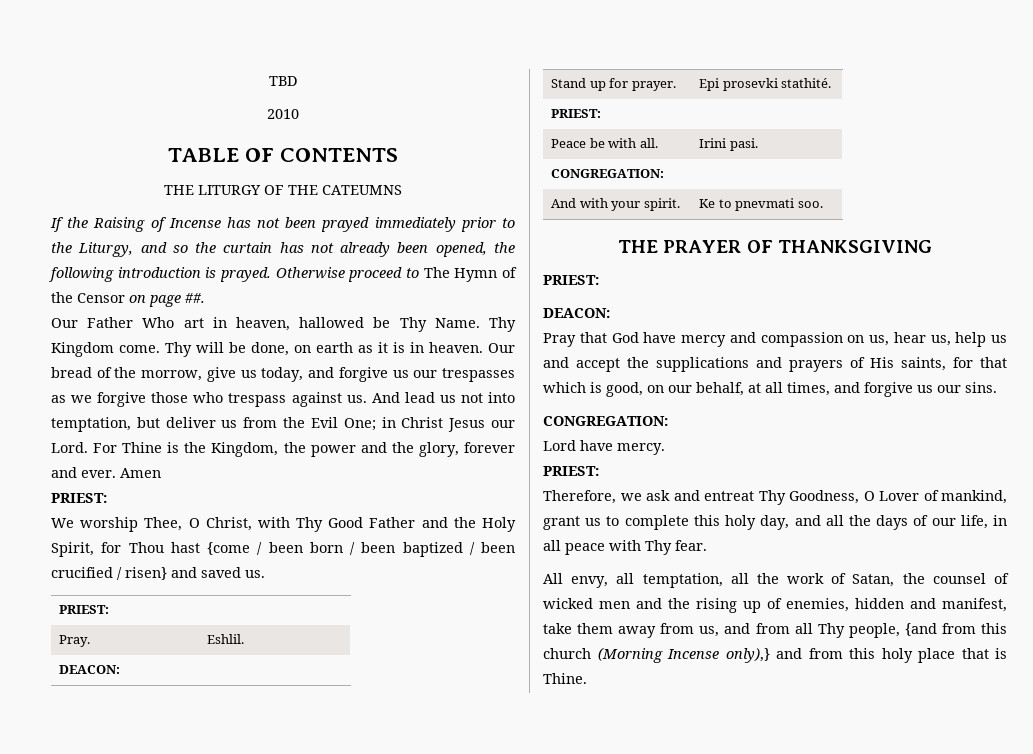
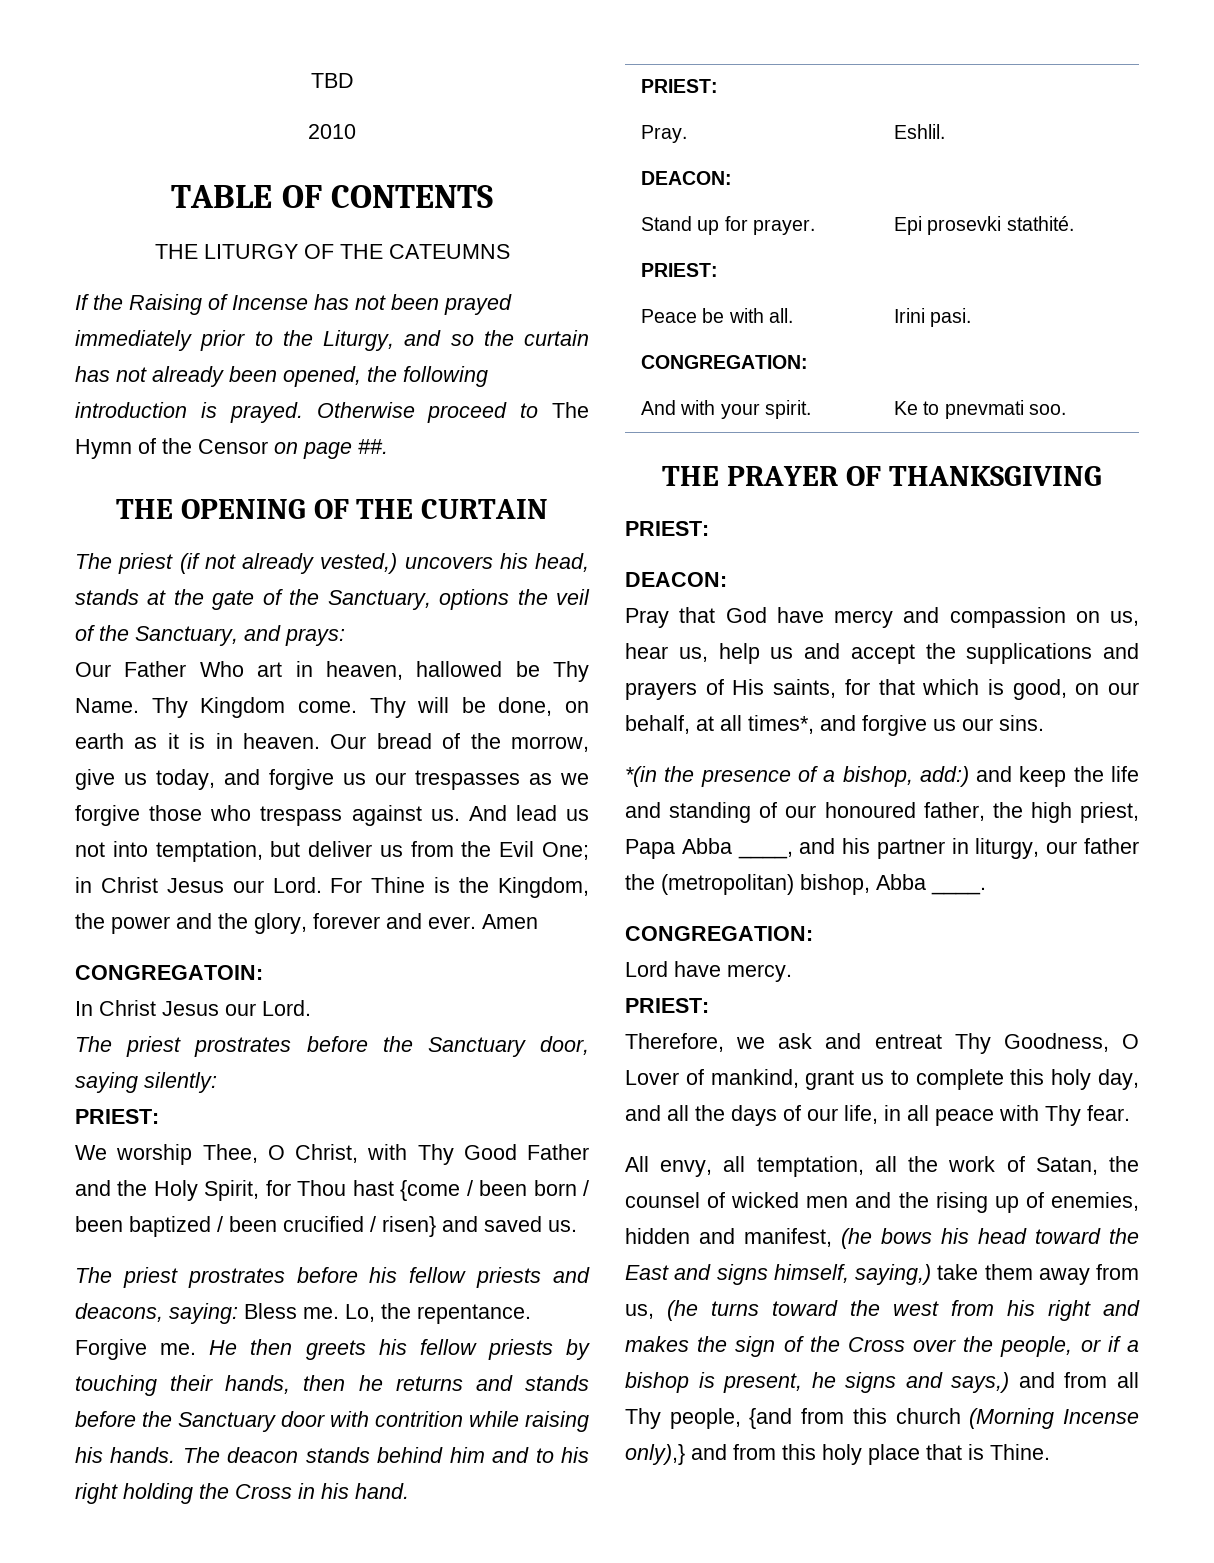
+ THE OPENING OF THE CURTAIN
+ The priest (if not already vested,) uncovers his head, stands at the gate of the Sanctuary, options the veil of the Sanctuary, and prays:
+ CONGREGATOIN:
+ In Christ Jesus our Lord.
+ The priest prostrates before the Sanctuary door, saying silently:
+ The priest prostrates before his fellow priests and deacons, saying: Bless me. Lo, the repentance. Forgive me. He then greets his fellow priests by touching their hands, then he returns and stands before the Sanctuary door with contrition while raising his hands. The deacon stands behind him and to his right holding the Cross in his hand.
- Pray that God have mercy and compassion on us, hear us, help us and accept the supplications and prayers of His saints, for that which is good, on our behalf, at all times, and forgive us our sins.
+ Pray that God have mercy and compassion on us, hear us, help us and accept the supplications and prayers of His saints, for that which is good, on our behalf, at all times*, and forgive us our sins.
+ *(in the presence of a bishop, add:) and keep the life and standing of our honoured father, the high priest, Papa Abba ____, and his partner in liturgy, our father the (metropolitan) bishop, Abba ____.
- All envy, all temptation, all the work of Satan, the counsel of wicked men and the rising up of enemies, hidden and manifest, take them away from us, and from all Thy people, {and from this church (Morning Incense only),} and from this holy place that is Thine.
+ All envy, all temptation, all the work of Satan, the counsel of wicked men and the rising up of enemies, hidden and manifest, (he bows his head toward the East and signs himself, saying,) take them away from us, (he turns toward the west from his right and makes the sign of the Cross over the people, or if a bishop is present, he signs and says,) and from all Thy people, {and from this church (Morning Incense only),} and from this holy place that is Thine.

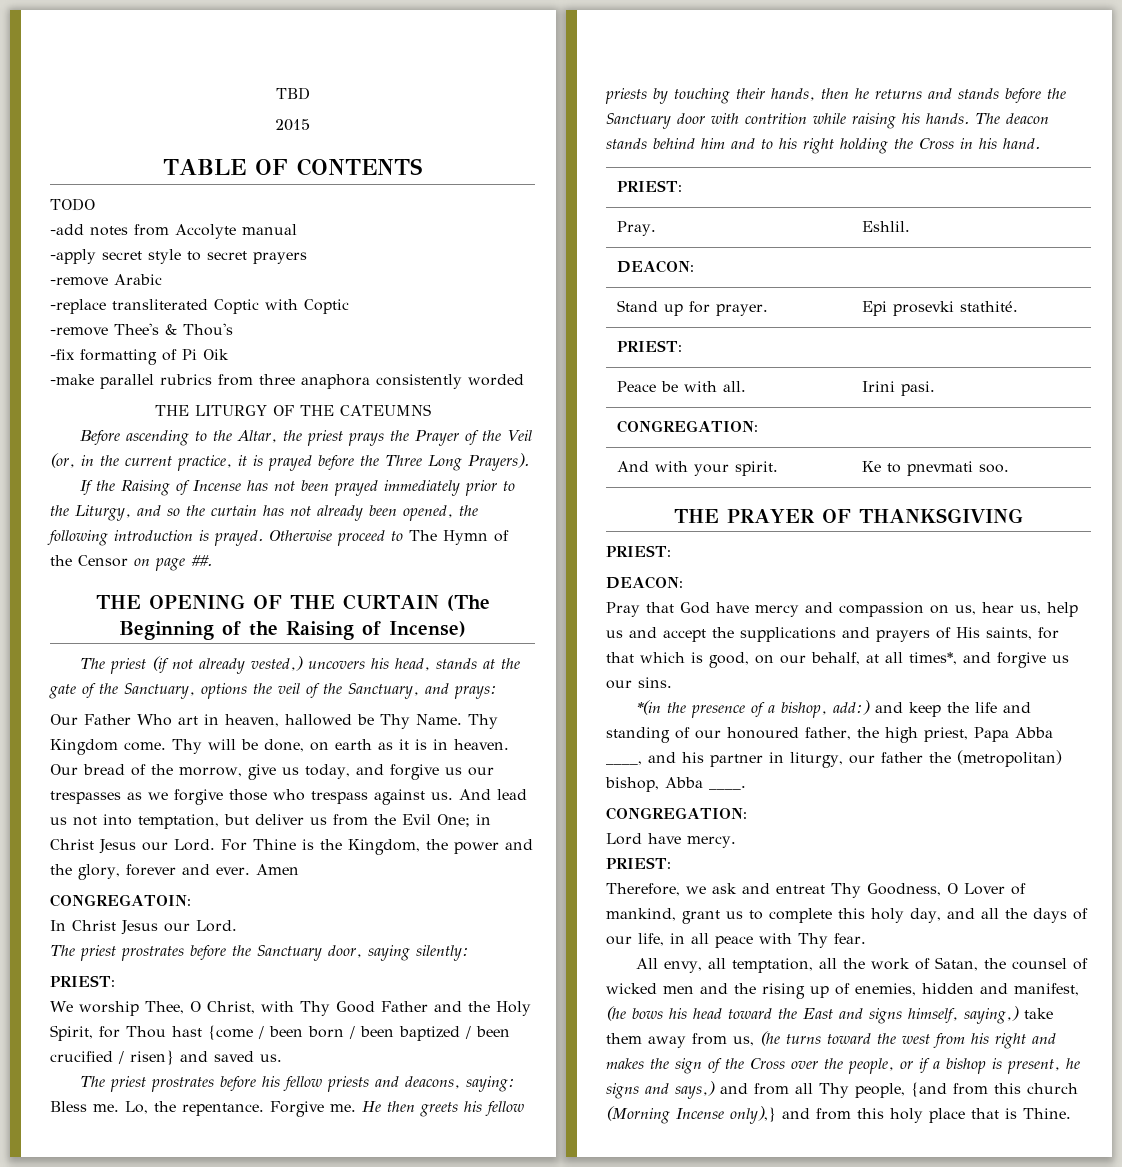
- 2010
+ 2015
+ TODO
+ -add notes from Accolyte manual
+ -apply secret style to secret prayers
+ -remove Arabic
+ -replace transliterated Coptic with Coptic
+ -remove Thee's & Thou's
+ -fix formatting of Pi Oik
+ -make parallel rubrics from three anaphora consistently worded
+ Before ascending to the Altar, the priest prays the Prayer of the Veil (or, in the current practice, it is prayed before the Three Long Prayers).
- THE OPENING OF THE CURTAIN
+ THE OPENING OF THE CURTAIN (The Beginning of the Raising of Incense)

